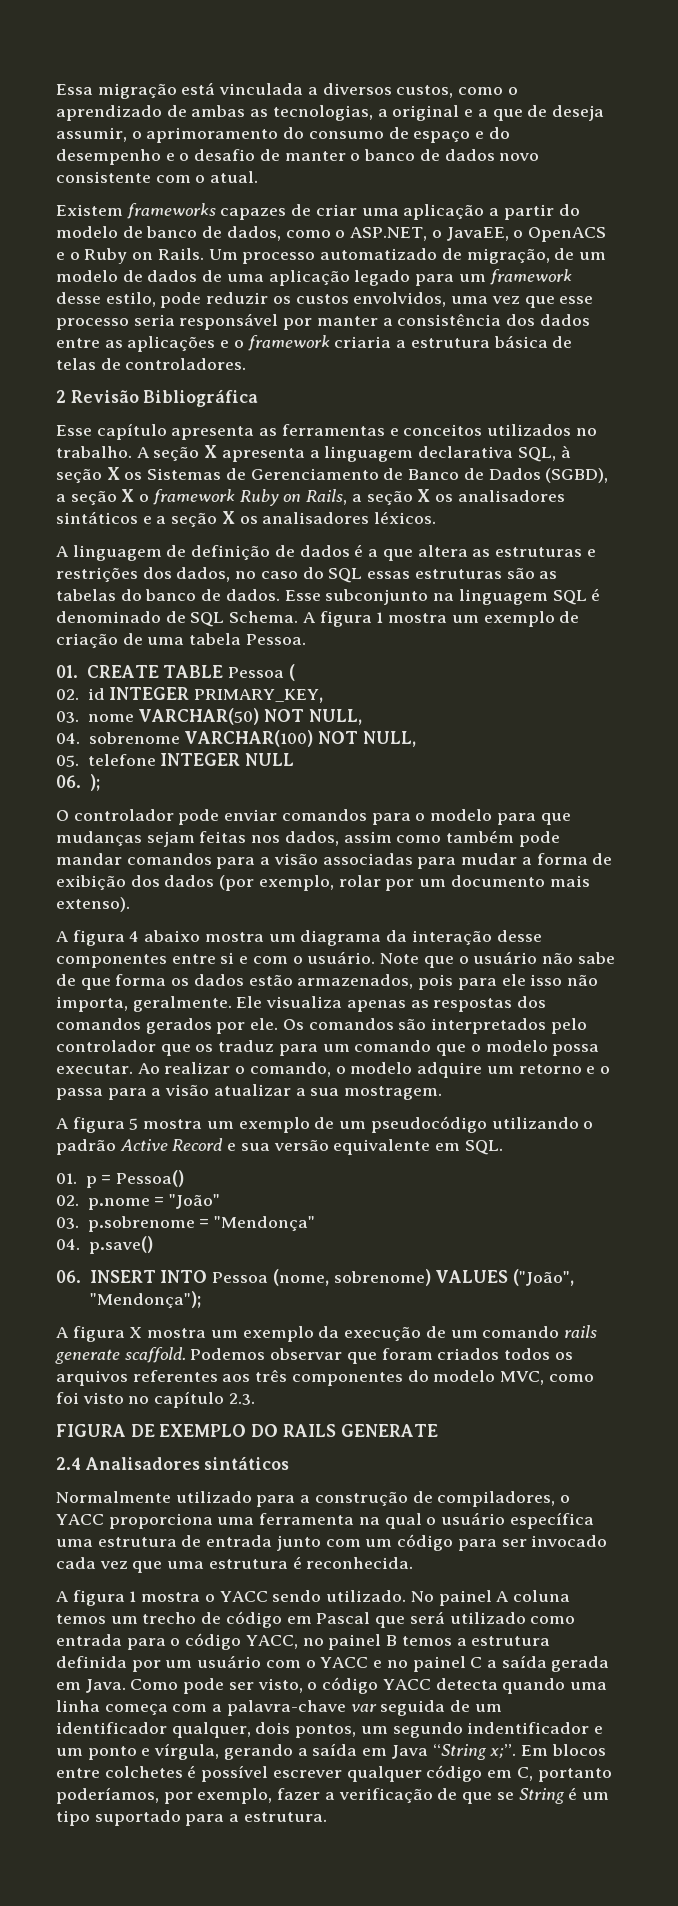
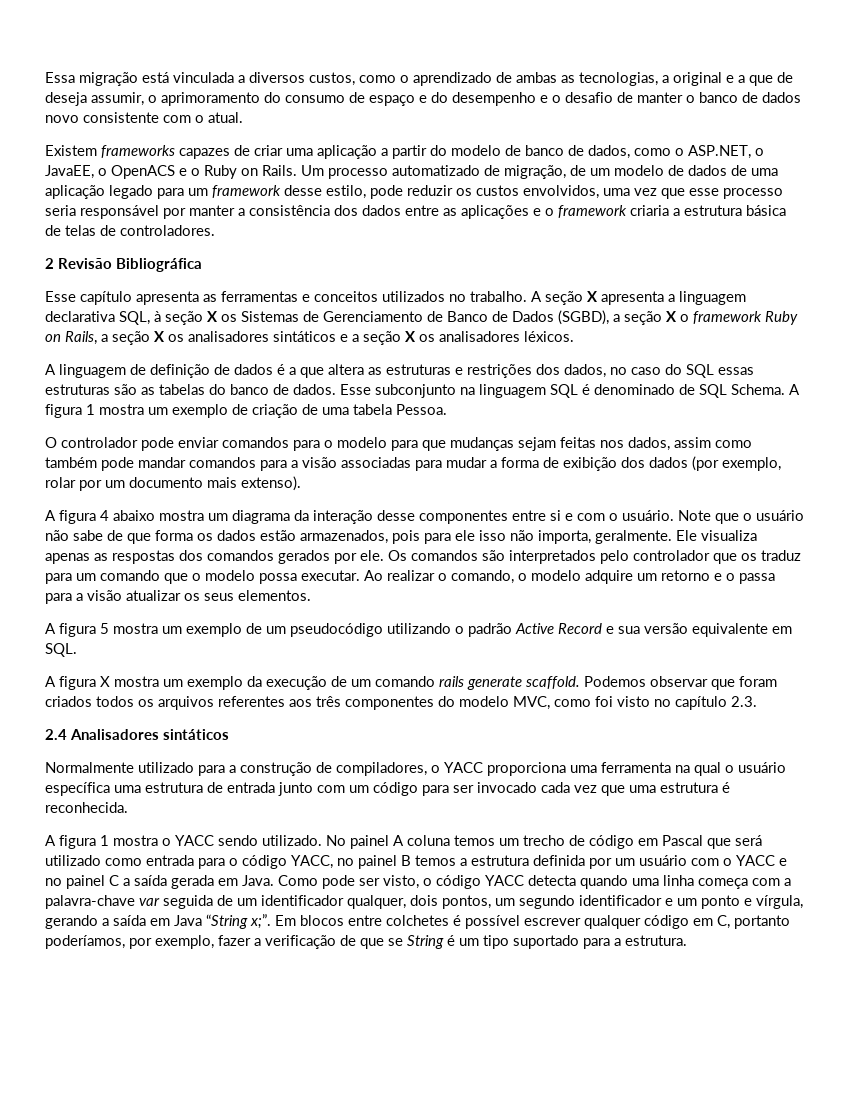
- 01. CREATE TABLE Pessoa (
- 02. id INTEGER PRIMARY_KEY,
- 03. nome VARCHAR(50) NOT NULL,
- 04. sobrenome VARCHAR(100) NOT NULL,
- 05. telefone INTEGER NULL
- 06. );
- Ao realizar o comando, o modelo adquire um retorno e o passa para a visão atualizar a sua mostragem.
+ Ao realizar o comando, o modelo adquire um retorno e o passa para a visão atualizar os seus elementos.
- 01. p = Pessoa()
- 02. p.nome = "João"
- 03. p.sobrenome = "Mendonça"
- 04. p.save()
- 06. INSERT INTO Pessoa (nome, sobrenome) VALUES ("João", "Mendonça");
- FIGURA DE EXEMPLO DO RAILS GENERATE
- Como pode ser visto, o código YACC detecta quando uma linha começa com a palavra-chave var seguida de um identificador qualquer, dois pontos, um segundo indentificador e um ponto e vírgula, gerando a saída em Java “String x;”.
+ Como pode ser visto, o código YACC detecta quando uma linha começa com a palavra-chave var seguida de um identificador qualquer, dois pontos, um segundo identificador e um ponto e vírgula, gerando a saída em Java “String x;”.

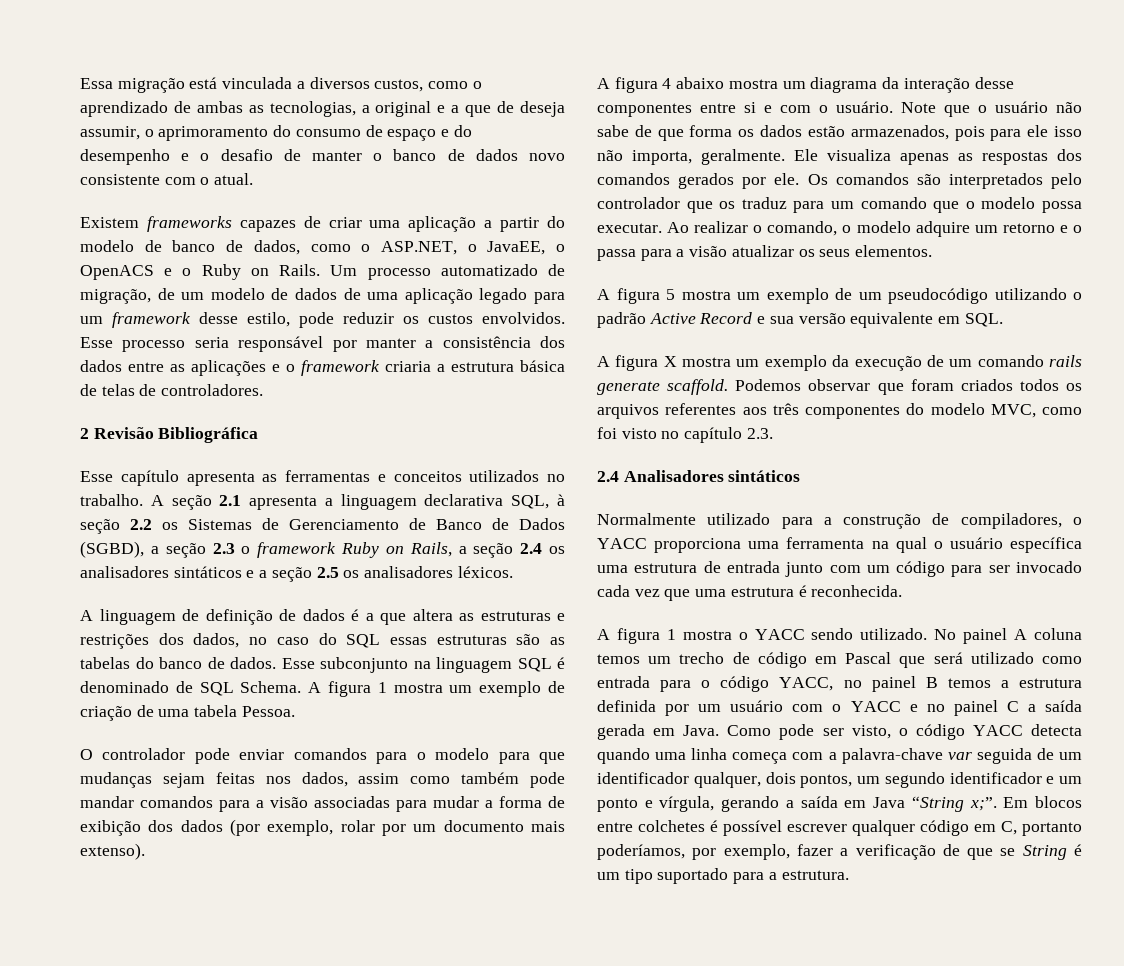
- Um processo automatizado de migração, de um modelo de dados de uma aplicação legado para um framework desse estilo, pode reduzir os custos envolvidos, uma vez que esse processo seria responsável por manter a consistência dos dados entre as aplicações e o framework criaria a estrutura básica de telas de controladores.
+ Um processo automatizado de migração, de um modelo de dados de uma aplicação legado para um framework desse estilo, pode reduzir os custos envolvidos. Esse processo seria responsável por manter a consistência dos dados entre as aplicações e o framework criaria a estrutura básica de telas de controladores.
- A seção X apresenta a linguagem declarativa SQL, à seção X os Sistemas de Gerenciamento de Banco de Dados (SGBD), a seção X o framework Ruby on Rails, a seção X os analisadores sintáticos e a seção X os analisadores léxicos.
+ A seção 2.1 apresenta a linguagem declarativa SQL, à seção 2.2 os Sistemas de Gerenciamento de Banco de Dados (SGBD), a seção 2.3 o framework Ruby on Rails, a seção 2.4 os analisadores sintáticos e a seção 2.5 os analisadores léxicos.

